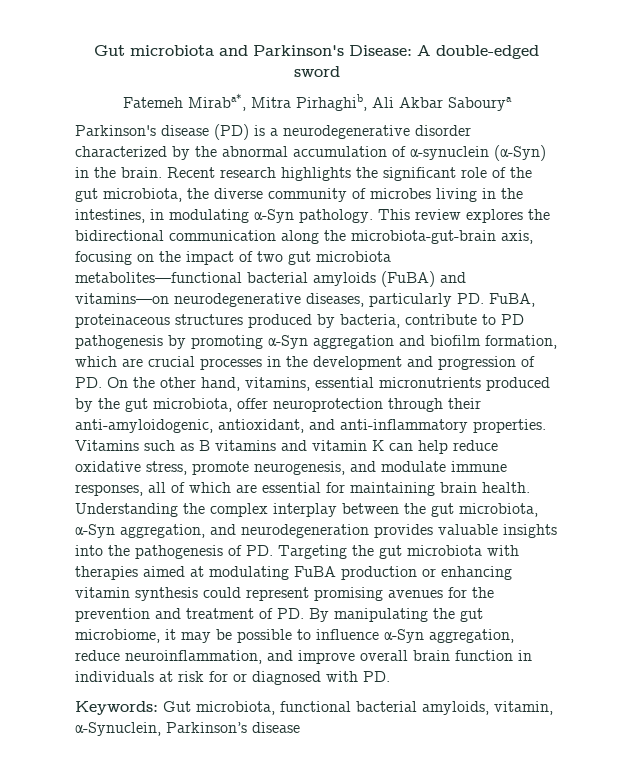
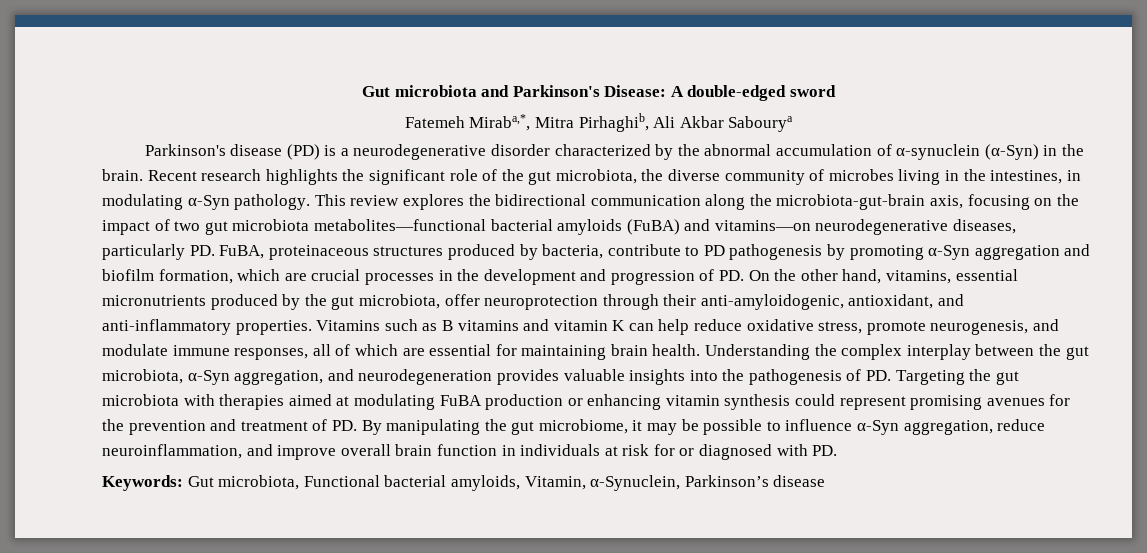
- Fatemeh Miraba*, Mitra Pirhaghib, Ali Akbar Sabourya
+ Fatemeh Miraba,*, Mitra Pirhaghib, Ali Akbar Sabourya
- Keywords: Gut microbiota, functional bacterial amyloids, vitamin, α-Synuclein, Parkinson’s disease
+ Keywords: Gut microbiota, Functional bacterial amyloids, Vitamin, α-Synuclein, Parkinson’s disease

